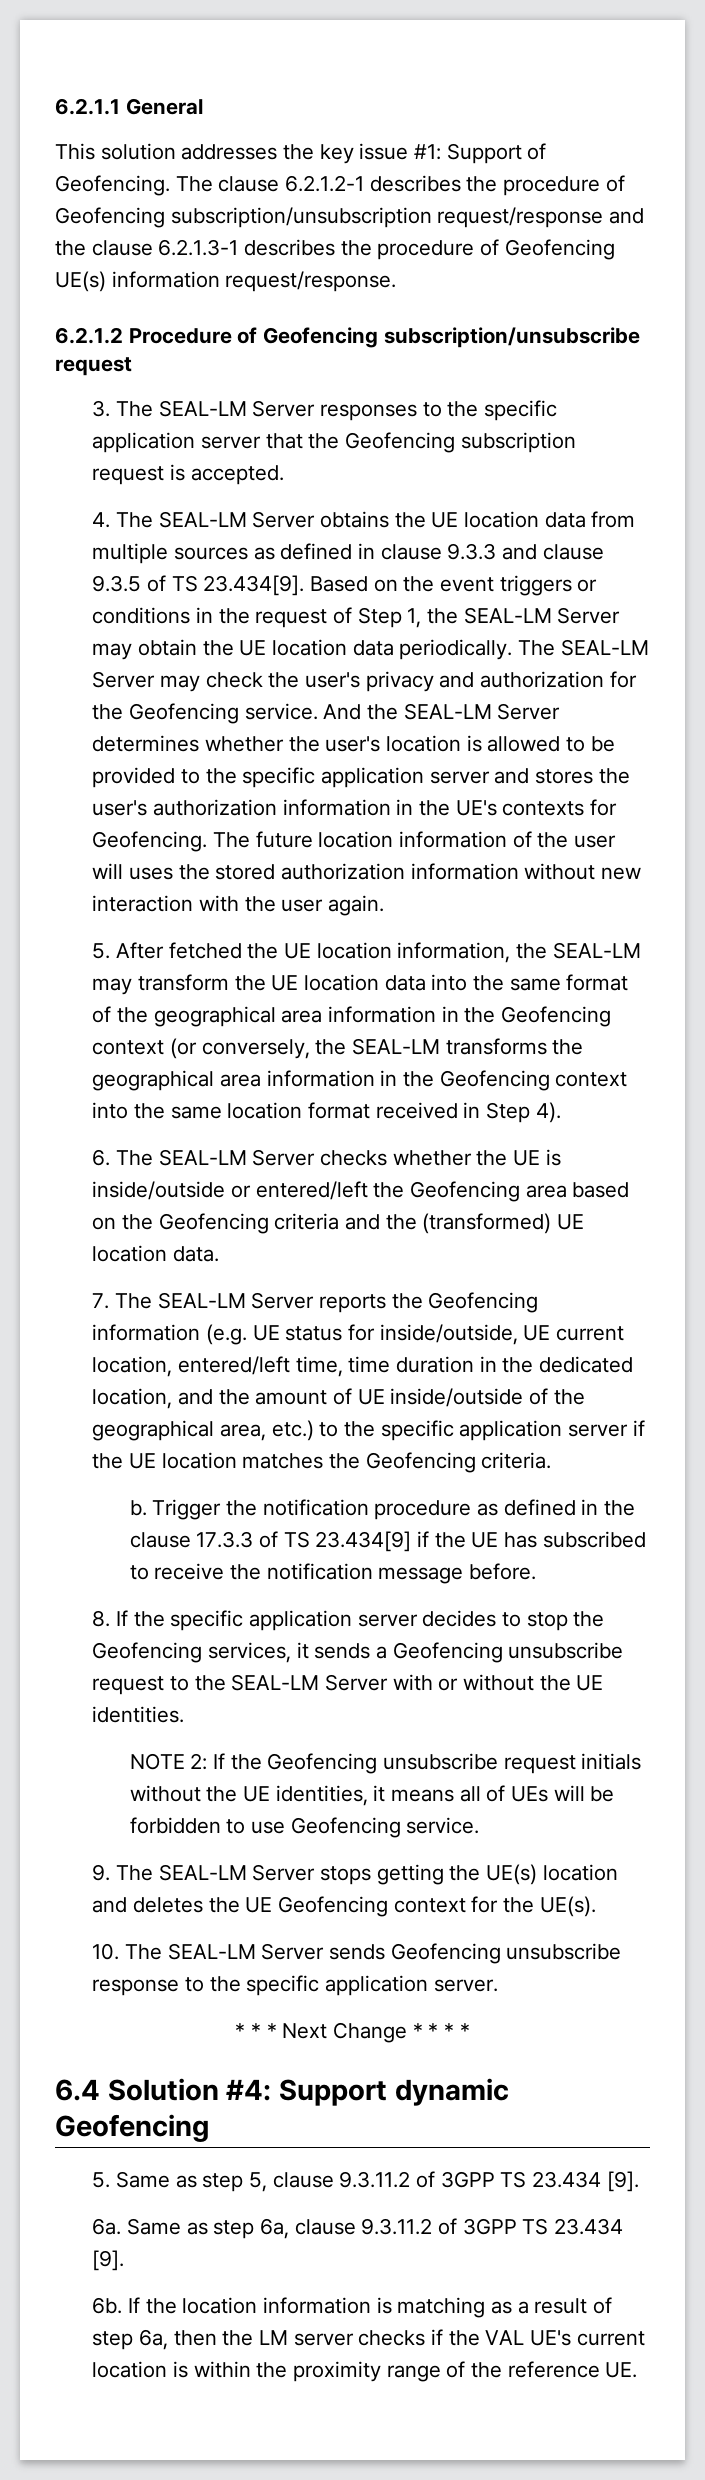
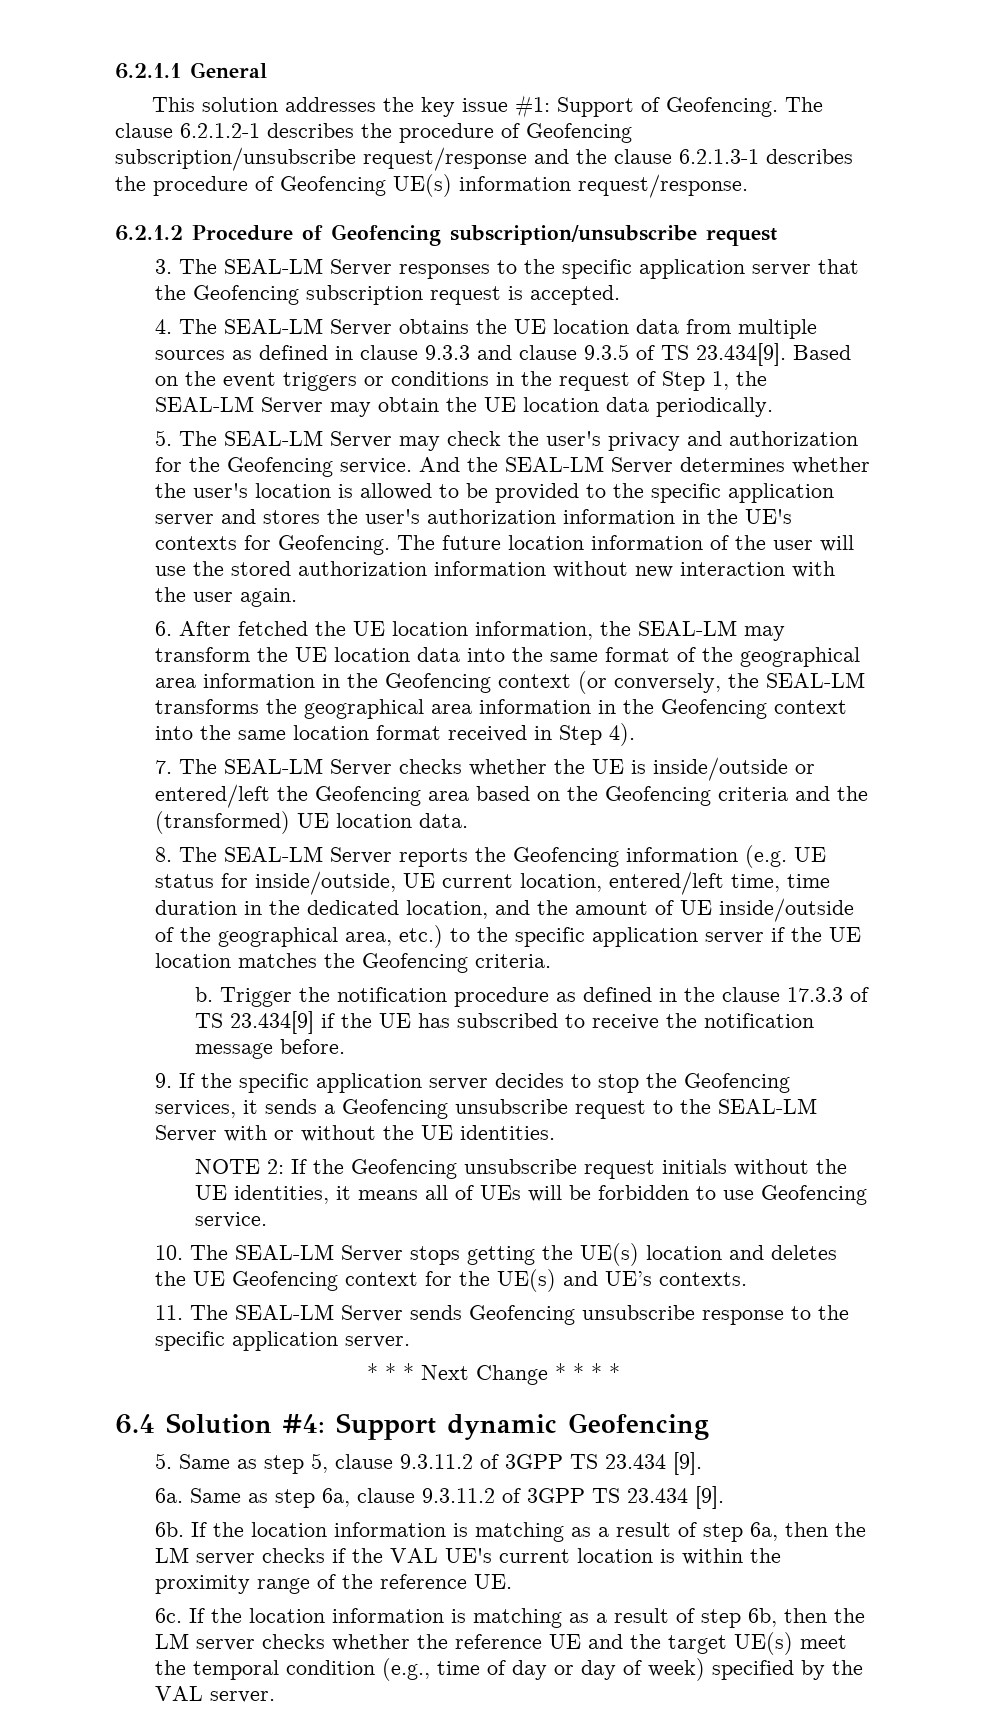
- The clause 6.2.1.2-1 describes the procedure of Geofencing subscription/unsubscription request/response and the clause 6.2.1.3-1 describes the procedure of Geofencing UE(s) information request/response.
+ The clause 6.2.1.2-1 describes the procedure of Geofencing subscription/unsubscribe request/response and the clause 6.2.1.3-1 describes the procedure of Geofencing UE(s) information request/response.
- 4. The SEAL-LM Server obtains the UE location data from multiple sources as defined in clause 9.3.3 and clause 9.3.5 of TS 23.434[9]. Based on the event triggers or conditions in the request of Step 1, the SEAL-LM Server may obtain the UE location data periodically. The SEAL-LM Server may check the user's privacy and authorization for the Geofencing service.
+ 4. The SEAL-LM Server obtains the UE location data from multiple sources as defined in clause 9.3.3 and clause 9.3.5 of TS 23.434[9]. Based on the event triggers or conditions in the request of Step 1, the SEAL-LM Server may obtain the UE location data periodically.
+ 5. The SEAL-LM Server may check the user's privacy and authorization for the Geofencing service.
- The future location information of the user will uses the stored authorization information without new interaction with the user again.
+ The future location information of the user will use the stored authorization information without new interaction with the user again.
- 5. After fetched the UE location information, the SEAL-LM may transform the UE location data into the same format of the geographical area information in the Geofencing context (or conversely, the SEAL-LM transforms the geographical area information in the Geofencing context into the same location format received in Step 4).
+ 6. After fetched the UE location information, the SEAL-LM may transform the UE location data into the same format of the geographical area information in the Geofencing context (or conversely, the SEAL-LM transforms the geographical area information in the Geofencing context into the same location format received in Step 4).
- 6. The SEAL-LM Server checks whether the UE is inside/outside or entered/left the Geofencing area based on the Geofencing criteria and the (transformed) UE location data.
+ 7. The SEAL-LM Server checks whether the UE is inside/outside or entered/left the Geofencing area based on the Geofencing criteria and the (transformed) UE location data.
- 7. The SEAL-LM Server reports the Geofencing information (e.g. UE status for inside/outside, UE current location, entered/left time, time duration in the dedicated location, and the amount of UE inside/outside of the geographical area, etc.) to the specific application server if the UE location matches the Geofencing criteria.
+ 8. The SEAL-LM Server reports the Geofencing information (e.g. UE status for inside/outside, UE current location, entered/left time, time duration in the dedicated location, and the amount of UE inside/outside of the geographical area, etc.) to the specific application server if the UE location matches the Geofencing criteria.
- 8. If the specific application server decides to stop the Geofencing services, it sends a Geofencing unsubscribe request to the SEAL-LM Server with or without the UE identities.
+ 9. If the specific application server decides to stop the Geofencing services, it sends a Geofencing unsubscribe request to the SEAL-LM Server with or without the UE identities.
- 9. The SEAL-LM Server stops getting the UE(s) location and deletes the UE Geofencing context for the UE(s).
- 10. The SEAL-LM Server sends Geofencing unsubscribe response to the specific application server.
+ 10. The SEAL-LM Server stops getting the UE(s) location and deletes the UE Geofencing context for the UE(s) and UE’s contexts.
+ 11. The SEAL-LM Server sends Geofencing unsubscribe response to the specific application server.
+ 6c. If the location information is matching as a result of step 6b, then the LM server checks whether the reference UE and the target UE(s) meet the temporal condition (e.g., time of day or day of week) specified by the VAL server.

